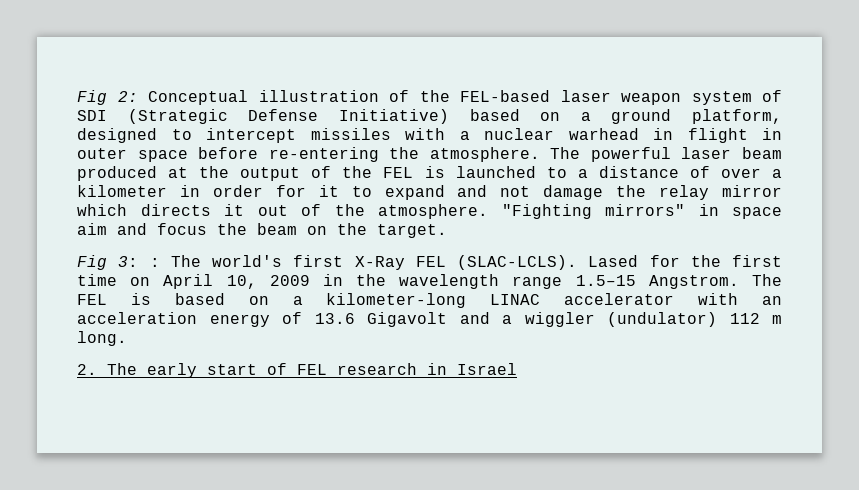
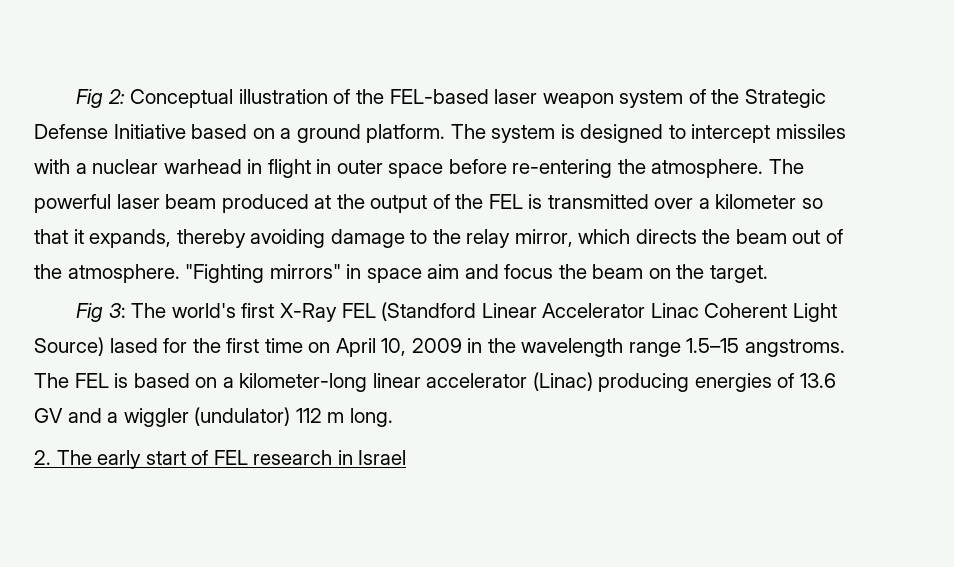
- Fig 2: Conceptual illustration of the FEL-based laser weapon system of SDI (Strategic Defense Initiative) based on a ground platform, designed to intercept missiles with a nuclear warhead in flight in outer space before re-entering the atmosphere.
+ Fig 2: Conceptual illustration of the FEL-based laser weapon system of the Strategic Defense Initiative based on a ground platform. The system is designed to intercept missiles with a nuclear warhead in flight in outer space before re-entering the atmosphere.
- The powerful laser beam produced at the output of the FEL is launched to a distance of over a kilometer in order for it to expand and not damage the relay mirror which directs it out of the atmosphere.
+ The powerful laser beam produced at the output of the FEL is transmitted over a kilometer so that it expands, thereby avoiding damage to the relay mirror, which directs the beam out of the atmosphere.
- Fig 3: : The world's first X-Ray FEL (SLAC-LCLS). Lased for the first time on April 10, 2009 in the wavelength range 1.5–15 Angstrom.
+ Fig 3: The world's first X-Ray FEL (Standford Linear Accelerator Linac Coherent Light Source) lased for the first time on April 10, 2009 in the wavelength range 1.5–15 angstroms.
- The FEL is based on a kilometer-long LINAC accelerator with an acceleration energy of 13.6 Gigavolt and a wiggler (undulator) 112 m long.
+ The FEL is based on a kilometer-long linear accelerator (Linac) producing energies of 13.6 GV and a wiggler (undulator) 112 m long.

